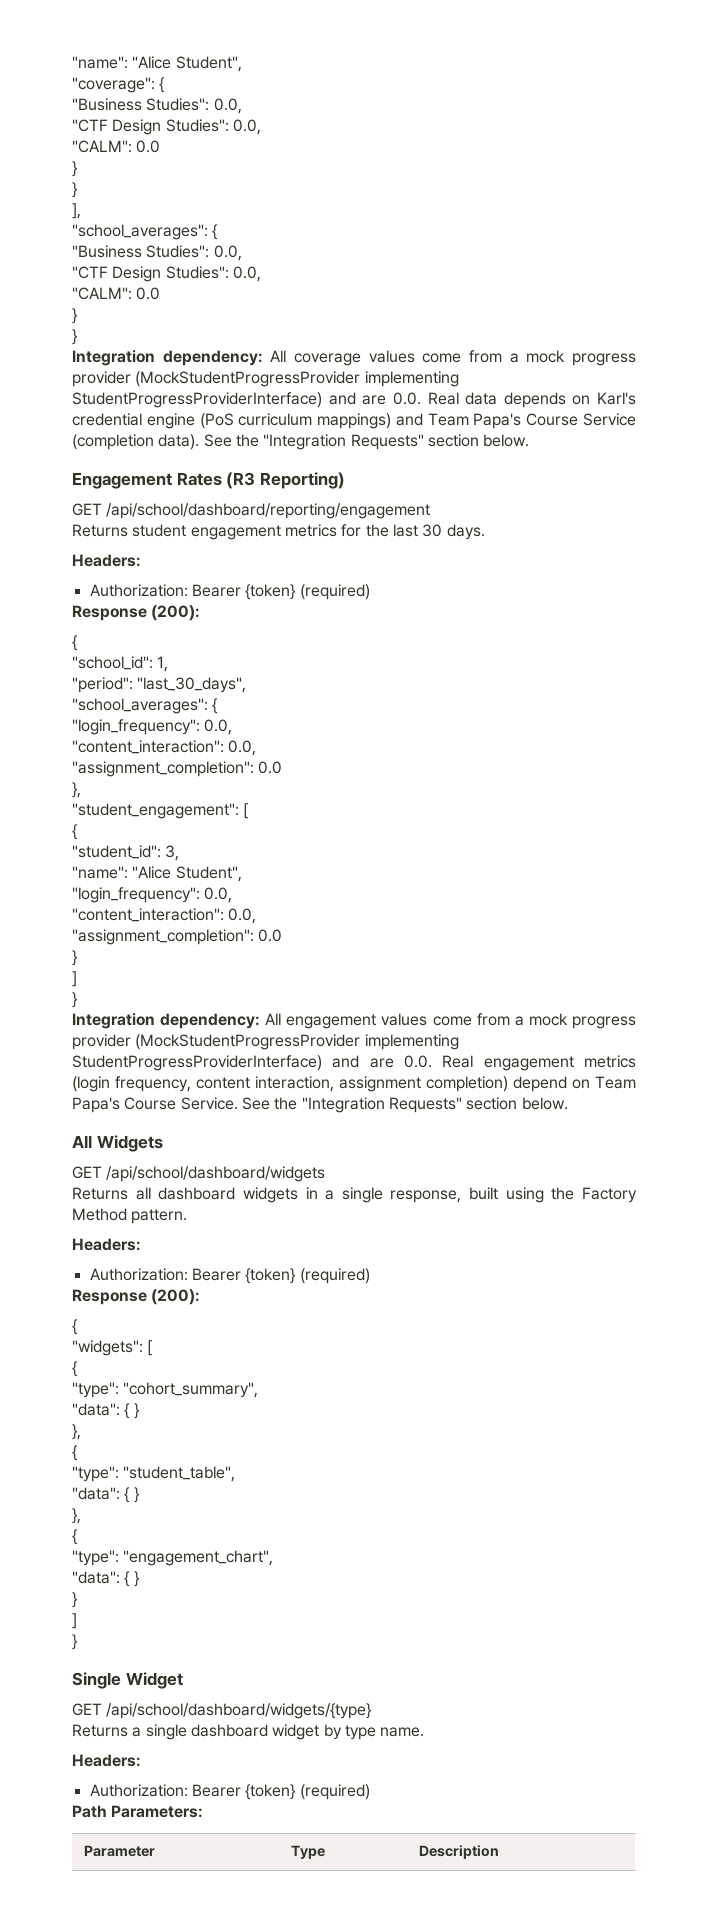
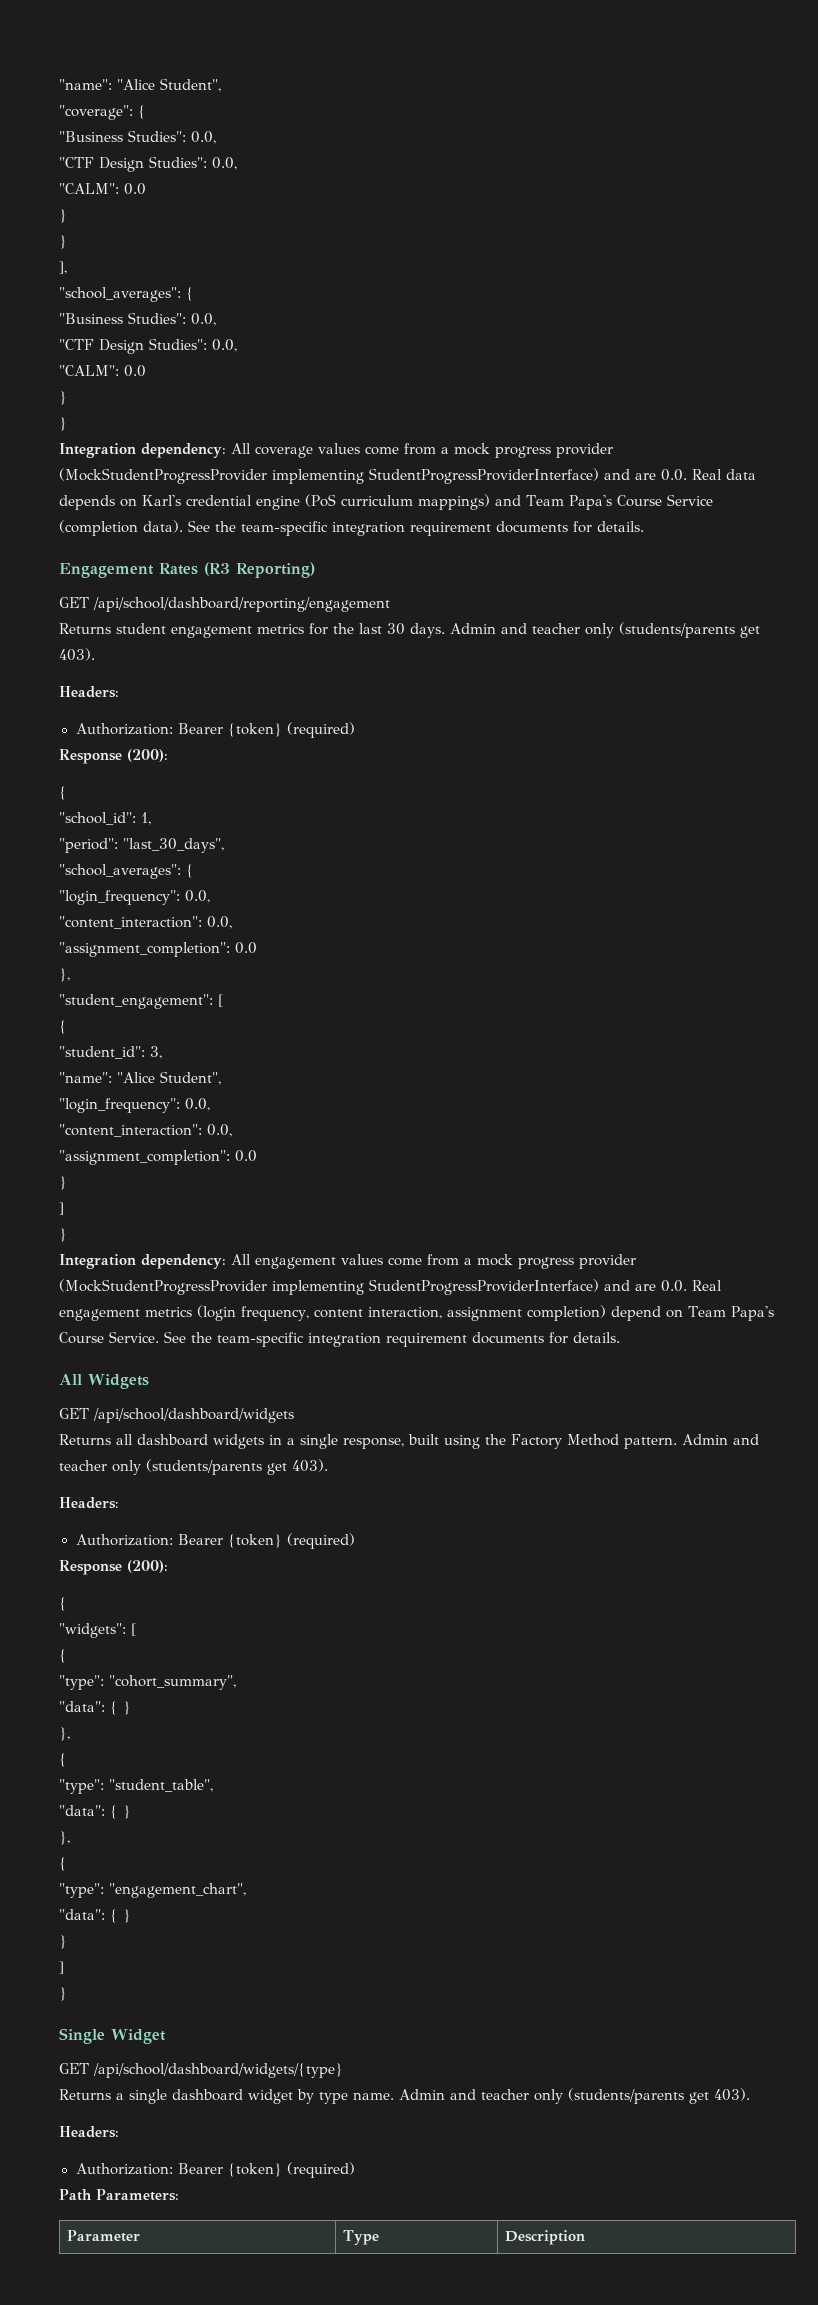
- Integration dependency: All coverage values come from a mock progress provider (MockStudentProgressProvider implementing StudentProgressProviderInterface) and are 0.0. Real data depends on Karl's credential engine (PoS curriculum mappings) and Team Papa's Course Service (completion data). See the "Integration Requests" section below.
+ Integration dependency: All coverage values come from a mock progress provider (MockStudentProgressProvider implementing StudentProgressProviderInterface) and are 0.0. Real data depends on Karl's credential engine (PoS curriculum mappings) and Team Papa's Course Service (completion data). See the team-specific integration requirement documents for details.
- Returns student engagement metrics for the last 30 days.
+ Returns student engagement metrics for the last 30 days. Admin and teacher only (students/parents get 403).
- Integration dependency: All engagement values come from a mock progress provider (MockStudentProgressProvider implementing StudentProgressProviderInterface) and are 0.0. Real engagement metrics (login frequency, content interaction, assignment completion) depend on Team Papa's Course Service. See the "Integration Requests" section below.
+ Integration dependency: All engagement values come from a mock progress provider (MockStudentProgressProvider implementing StudentProgressProviderInterface) and are 0.0. Real engagement metrics (login frequency, content interaction, assignment completion) depend on Team Papa's Course Service. See the team-specific integration requirement documents for details.
- Returns all dashboard widgets in a single response, built using the Factory Method pattern.
+ Returns all dashboard widgets in a single response, built using the Factory Method pattern. Admin and teacher only (students/parents get 403).
- Returns a single dashboard widget by type name.
+ Returns a single dashboard widget by type name. Admin and teacher only (students/parents get 403).

